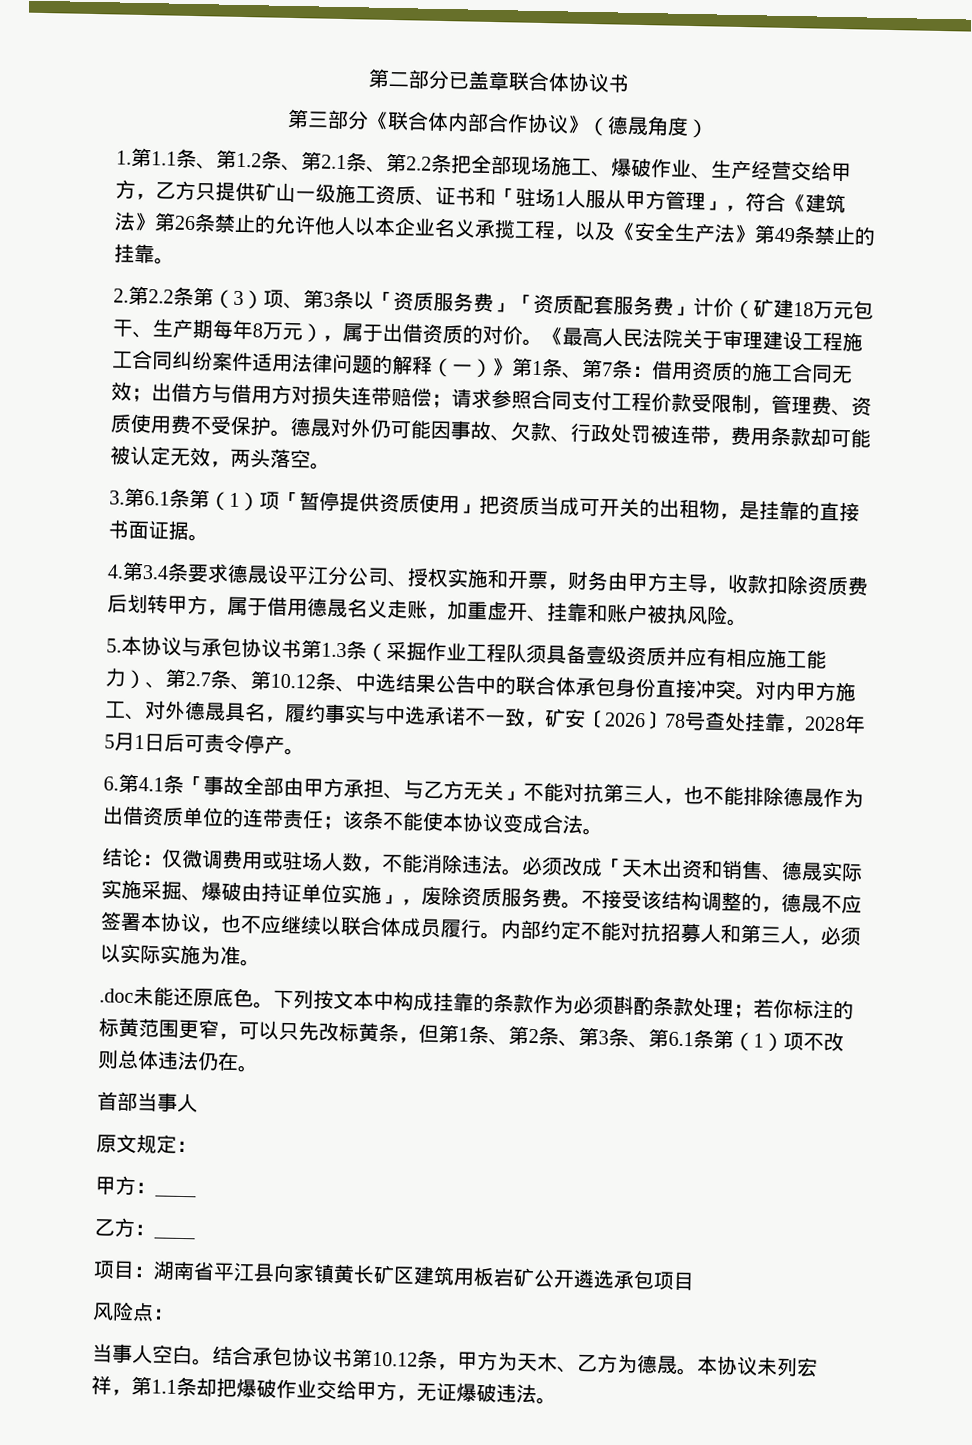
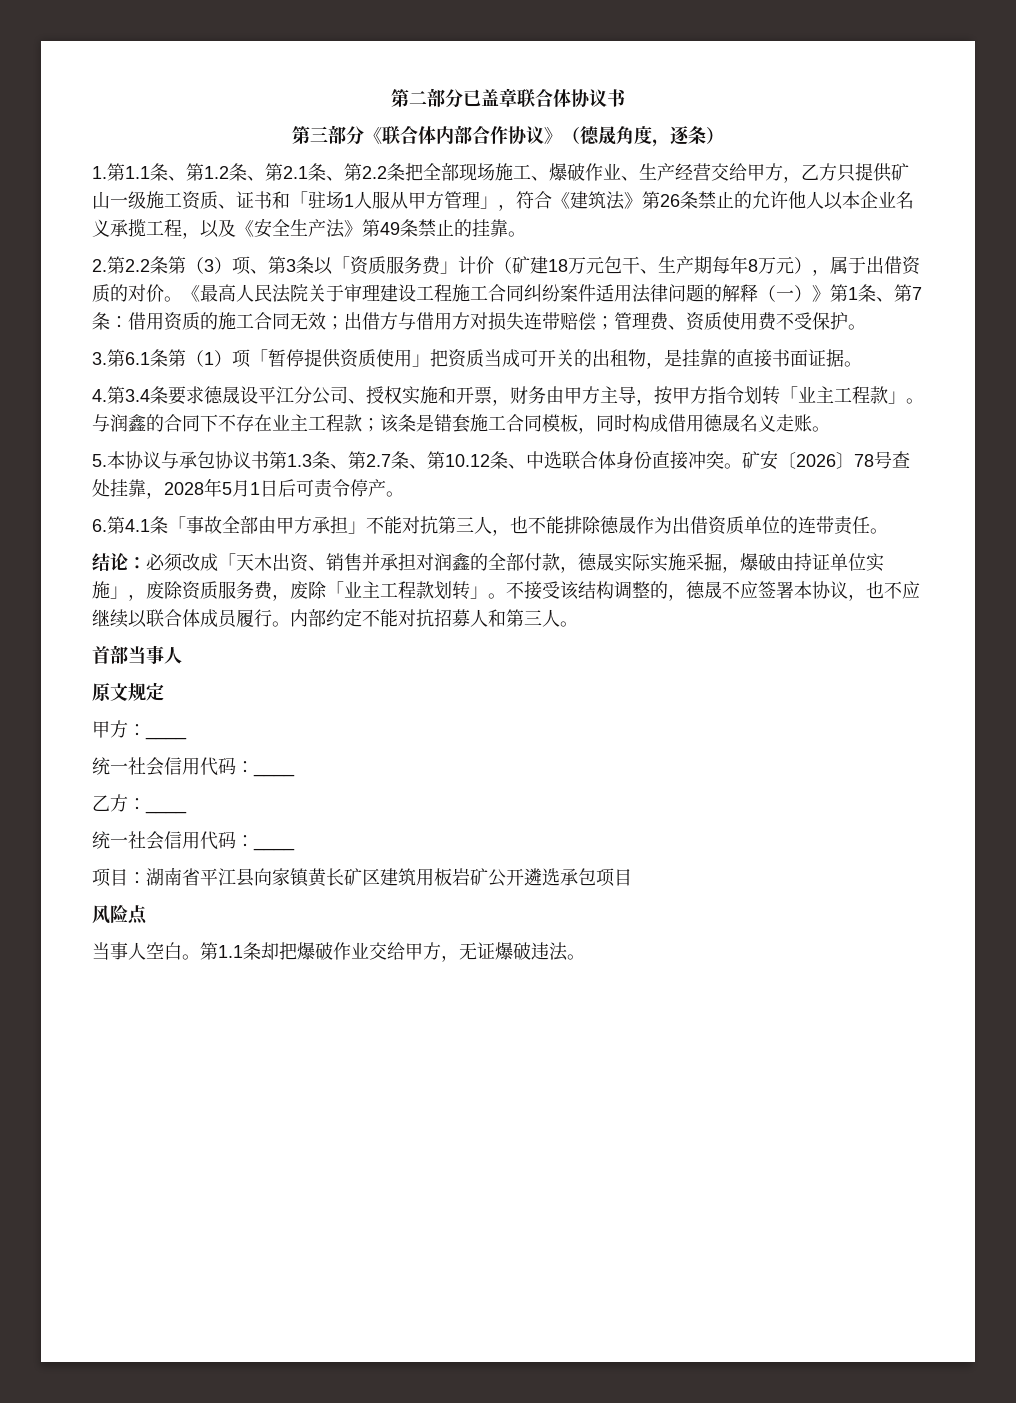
- 第三部分《联合体内部合作协议》（德晟角度）
+ 第三部分《联合体内部合作协议》（德晟角度，逐条）
- 2.第2.2条第（3）项、第3条以「资质服务费」「资质配套服务费」计价（矿建18万元包干、生产期每年8万元），属于出借资质的对价。
+ 2.第2.2条第（3）项、第3条以「资质服务费」计价（矿建18万元包干、生产期每年8万元），属于出借资质的对价。
- 《最高人民法院关于审理建设工程施工合同纠纷案件适用法律问题的解释（一）》第1条、第7条：借用资质的施工合同无效；出借方与借用方对损失连带赔偿；请求参照合同支付工程价款受限制，管理费、资质使用费不受保护。德晟对外仍可能因事故、欠款、行政处罚被连带，费用条款却可能被认定无效，两头落空。
+ 《最高人民法院关于审理建设工程施工合同纠纷案件适用法律问题的解释（一）》第1条、第7条：借用资质的施工合同无效；出借方与借用方对损失连带赔偿；管理费、资质使用费不受保护。
- 4.第3.4条要求德晟设平江分公司、授权实施和开票，财务由甲方主导，收款扣除资质费后划转甲方，属于借用德晟名义走账，加重虚开、挂靠和账户被执风险。
+ 4.第3.4条要求德晟设平江分公司、授权实施和开票，财务由甲方主导，按甲方指令划转「业主工程款」。与润鑫的合同下不存在业主工程款；该条是错套施工合同模板，同时构成借用德晟名义走账。
- 5.本协议与承包协议书第1.3条（采掘作业工程队须具备壹级资质并应有相应施工能力）、第2.7条、第10.12条、中选结果公告中的联合体承包身份直接冲突。对内甲方施工、对外德晟具名，履约事实与中选承诺不一致，矿安〔2026〕78号查处挂靠，2028年5月1日后可责令停产。
+ 5.本协议与承包协议书第1.3条、第2.7条、第10.12条、中选联合体身份直接冲突。矿安〔2026〕78号查处挂靠，2028年5月1日后可责令停产。
- 6.第4.1条「事故全部由甲方承担、与乙方无关」不能对抗第三人，也不能排除德晟作为出借资质单位的连带责任；该条不能使本协议变成合法。
- 结论：仅微调费用或驻场人数，不能消除违法。必须改成「天木出资和销售、德晟实际实施采掘、爆破由持证单位实施」，废除资质服务费。
+ 6.第4.1条「事故全部由甲方承担」不能对抗第三人，也不能排除德晟作为出借资质单位的连带责任。
+ 结论：必须改成「天木出资、销售并承担对润鑫的全部付款，德晟实际实施采掘，爆破由持证单位实施」，废除资质服务费，废除「业主工程款划转」。
- 内部约定不能对抗招募人和第三人，必须以实际实施为准。
- .doc未能还原底色。下列按文本中构成挂靠的条款作为必须斟酌条款处理；若你标注的标黄范围更窄，可以只先改标黄条，但第1条、第2条、第3条、第6.1条第（1）项不改则总体违法仍在。
+ 内部约定不能对抗招募人和第三人。
- 原文规定：
+ 原文规定
  甲方：____
+ 统一社会信用代码：____
  乙方：____
+ 统一社会信用代码：____
- 风险点：
+ 风险点
- 结合承包协议书第10.12条，甲方为天木、乙方为德晟。本协议未列宏祥，第1.1条却把爆破作业交给甲方，无证爆破违法。
+ 第1.1条却把爆破作业交给甲方，无证爆破违法。

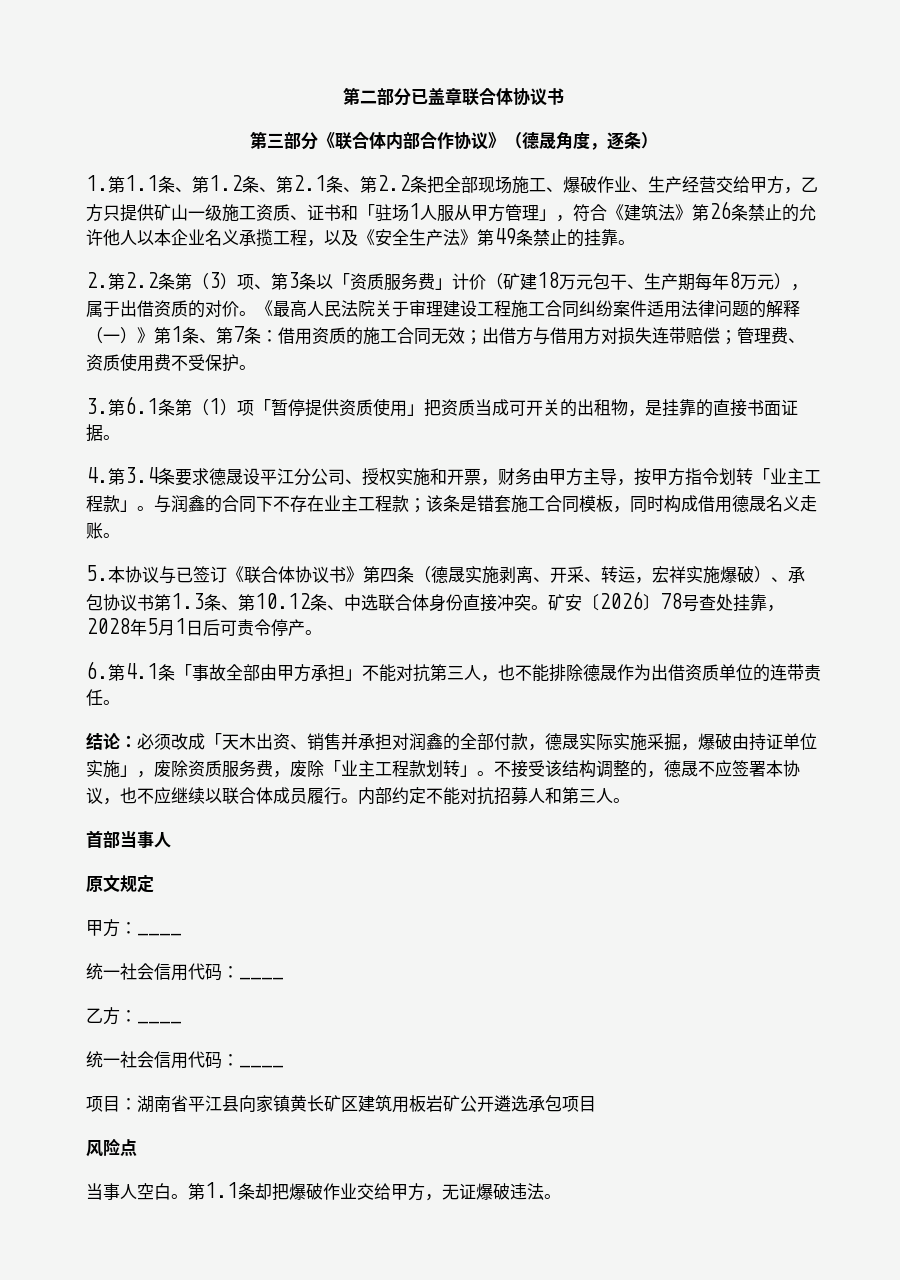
- 5.本协议与承包协议书第1.3条、第2.7条、第10.12条、中选联合体身份直接冲突。
+ 5.本协议与已签订《联合体协议书》第四条（德晟实施剥离、开采、转运，宏祥实施爆破）、承包协议书第1.3条、第10.12条、中选联合体身份直接冲突。

